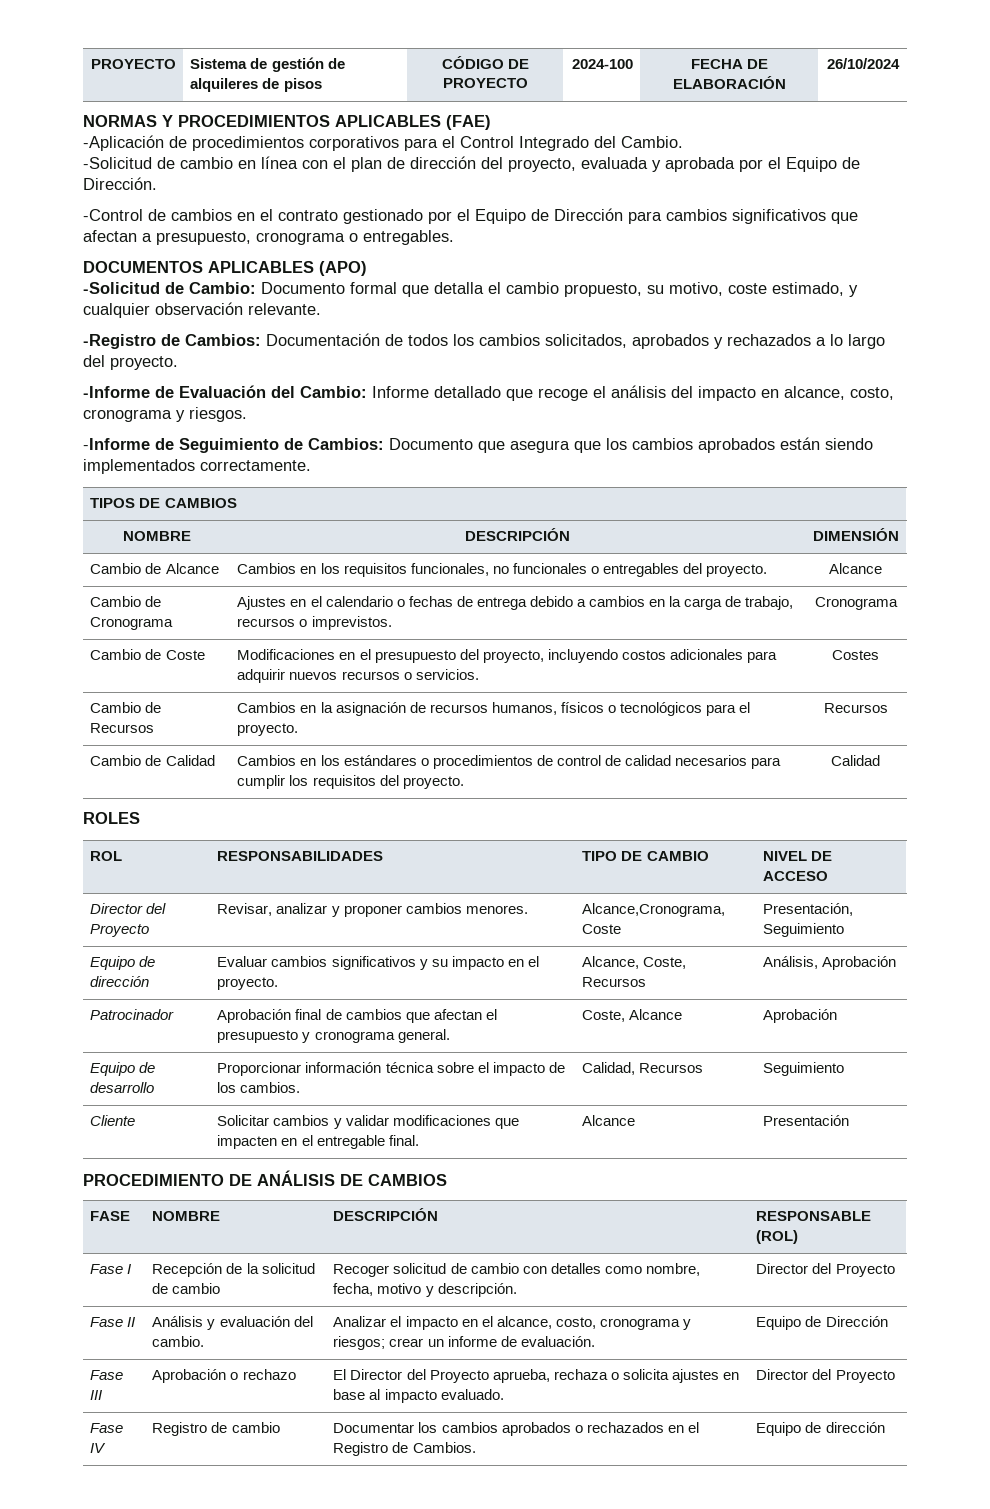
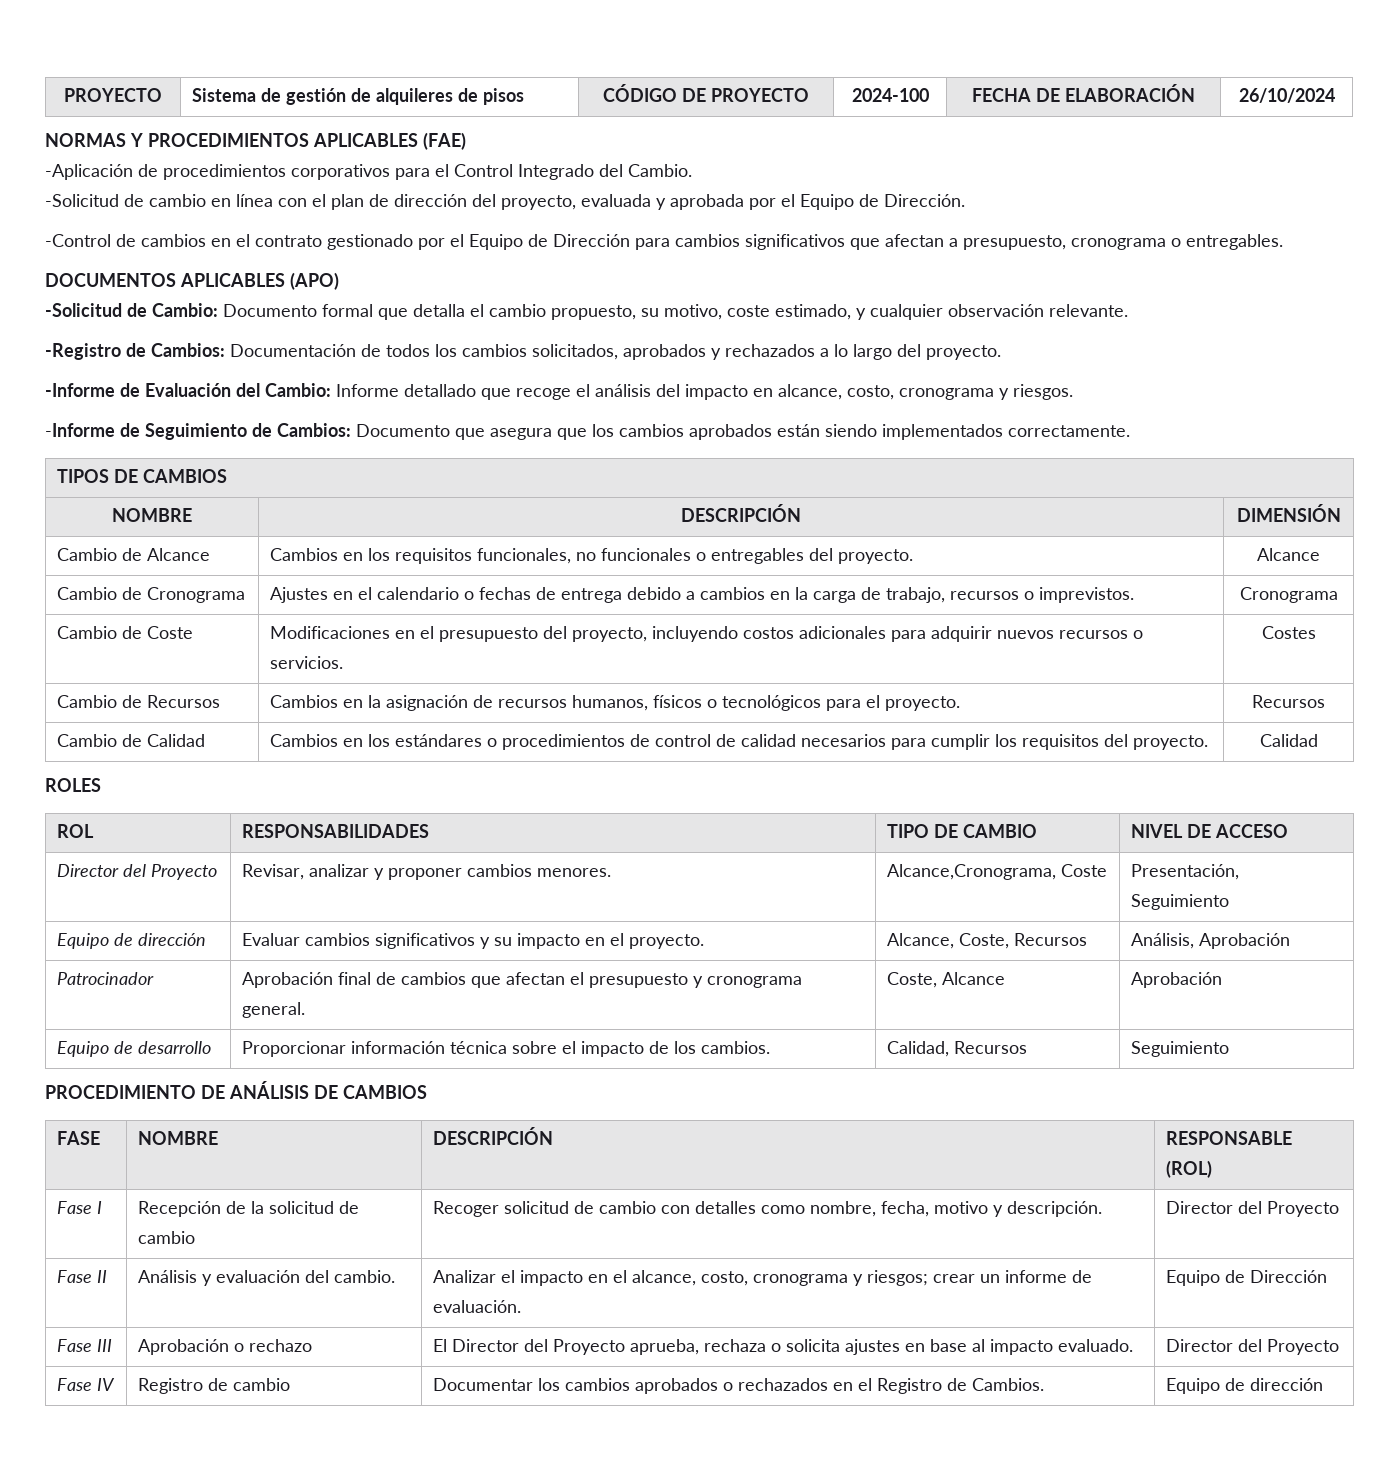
- Cliente | Solicitar cambios y validar modificaciones que impacten en el entregable final. | Alcance | Presentación

